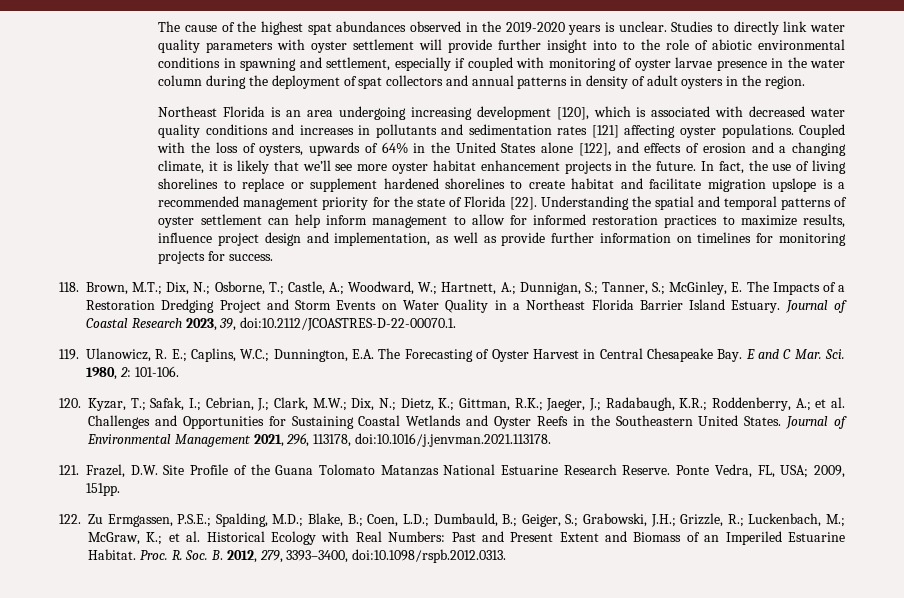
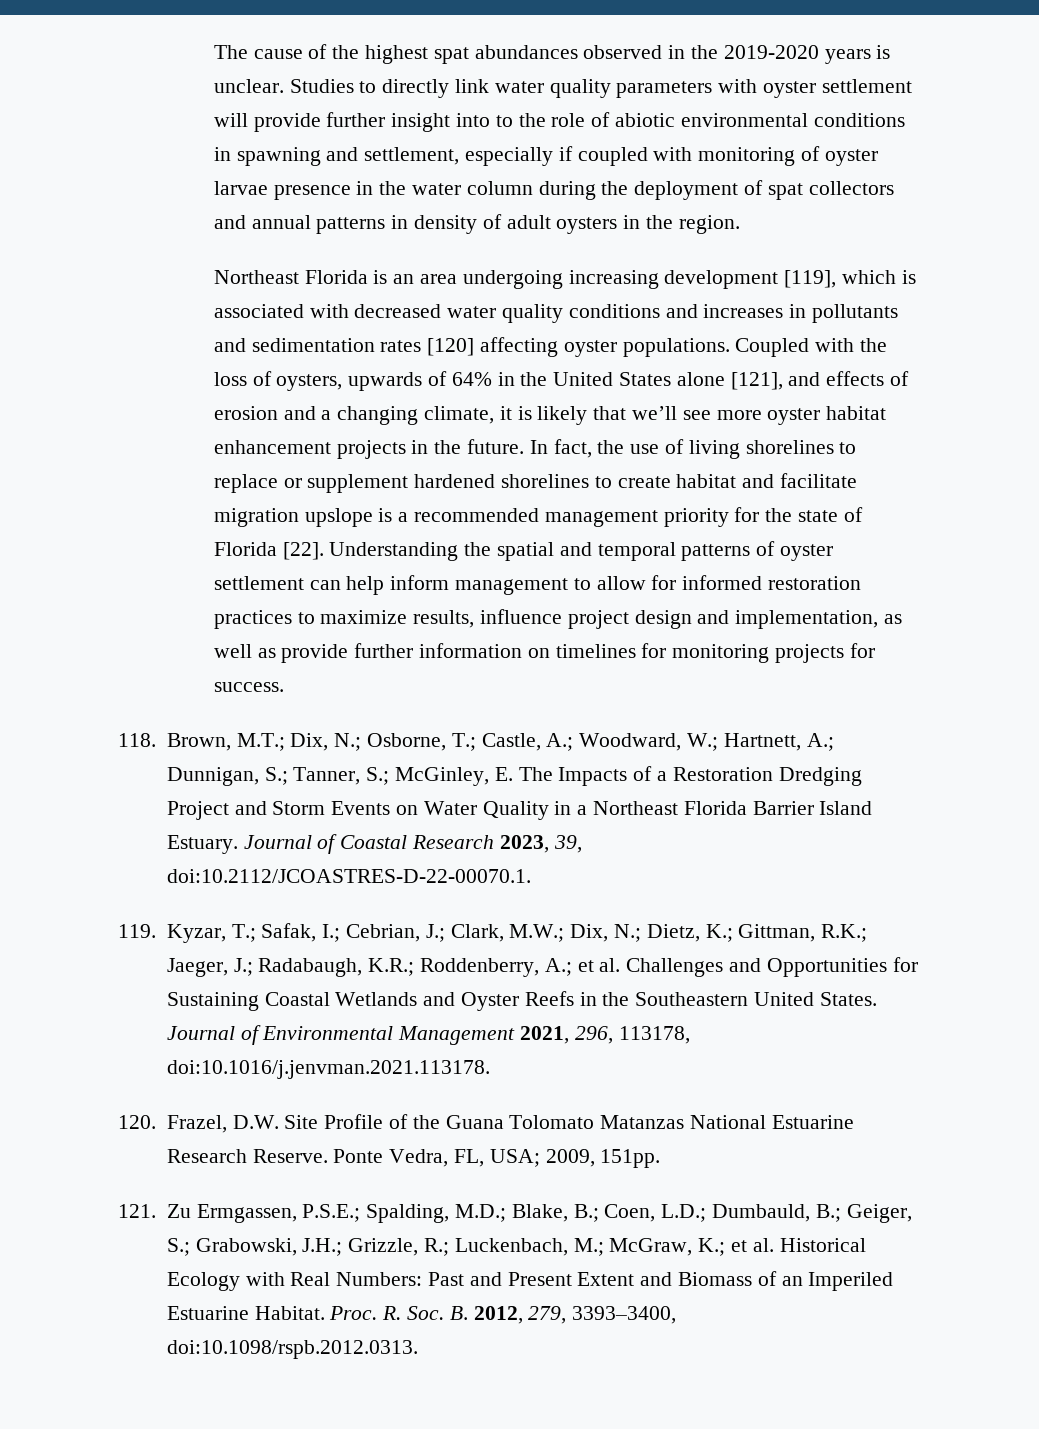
- Northeast Florida is an area undergoing increasing development [120], which is associated with decreased water quality conditions and increases in pollutants and sedimentation rates [121] affecting oyster populations.
+ Northeast Florida is an area undergoing increasing development [119], which is associated with decreased water quality conditions and increases in pollutants and sedimentation rates [120] affecting oyster populations.
- Coupled with the loss of oysters, upwards of 64% in the United States alone [122], and effects of erosion and a changing climate, it is likely that we’ll see more oyster habitat enhancement projects in the future.
+ Coupled with the loss of oysters, upwards of 64% in the United States alone [121], and effects of erosion and a changing climate, it is likely that we’ll see more oyster habitat enhancement projects in the future.
- 119. Ulanowicz, R. E.; Caplins, W.C.; Dunnington, E.A. The Forecasting of Oyster Harvest in Central Chesapeake Bay. E and C Mar. Sci. 1980, 2: 101-106.
- 120. Kyzar, T.; Safak, I.; Cebrian, J.; Clark, M.W.; Dix, N.; Dietz, K.; Gittman, R.K.; Jaeger, J.; Radabaugh, K.R.; Roddenberry, A.; et al. Challenges and Opportunities for Sustaining Coastal Wetlands and Oyster Reefs in the Southeastern United States.
+ 119. Kyzar, T.; Safak, I.; Cebrian, J.; Clark, M.W.; Dix, N.; Dietz, K.; Gittman, R.K.; Jaeger, J.; Radabaugh, K.R.; Roddenberry, A.; et al. Challenges and Opportunities for Sustaining Coastal Wetlands and Oyster Reefs in the Southeastern United States.
- 121. Frazel, D.W. Site Profile of the Guana Tolomato Matanzas National Estuarine Research Reserve.
+ 120. Frazel, D.W. Site Profile of the Guana Tolomato Matanzas National Estuarine Research Reserve.
- 122. Zu Ermgassen, P.S.E.; Spalding, M.D.; Blake, B.; Coen, L.D.; Dumbauld, B.; Geiger, S.; Grabowski, J.H.; Grizzle, R.; Luckenbach, M.; McGraw, K.; et al. Historical Ecology with Real Numbers: Past and Present Extent and Biomass of an Imperiled Estuarine Habitat.
+ 121. Zu Ermgassen, P.S.E.; Spalding, M.D.; Blake, B.; Coen, L.D.; Dumbauld, B.; Geiger, S.; Grabowski, J.H.; Grizzle, R.; Luckenbach, M.; McGraw, K.; et al. Historical Ecology with Real Numbers: Past and Present Extent and Biomass of an Imperiled Estuarine Habitat.

